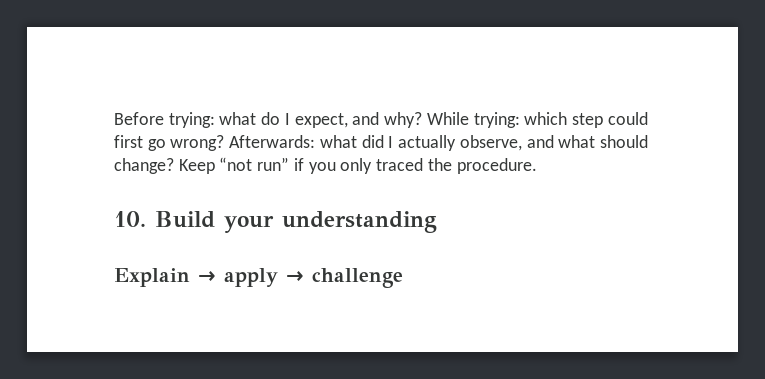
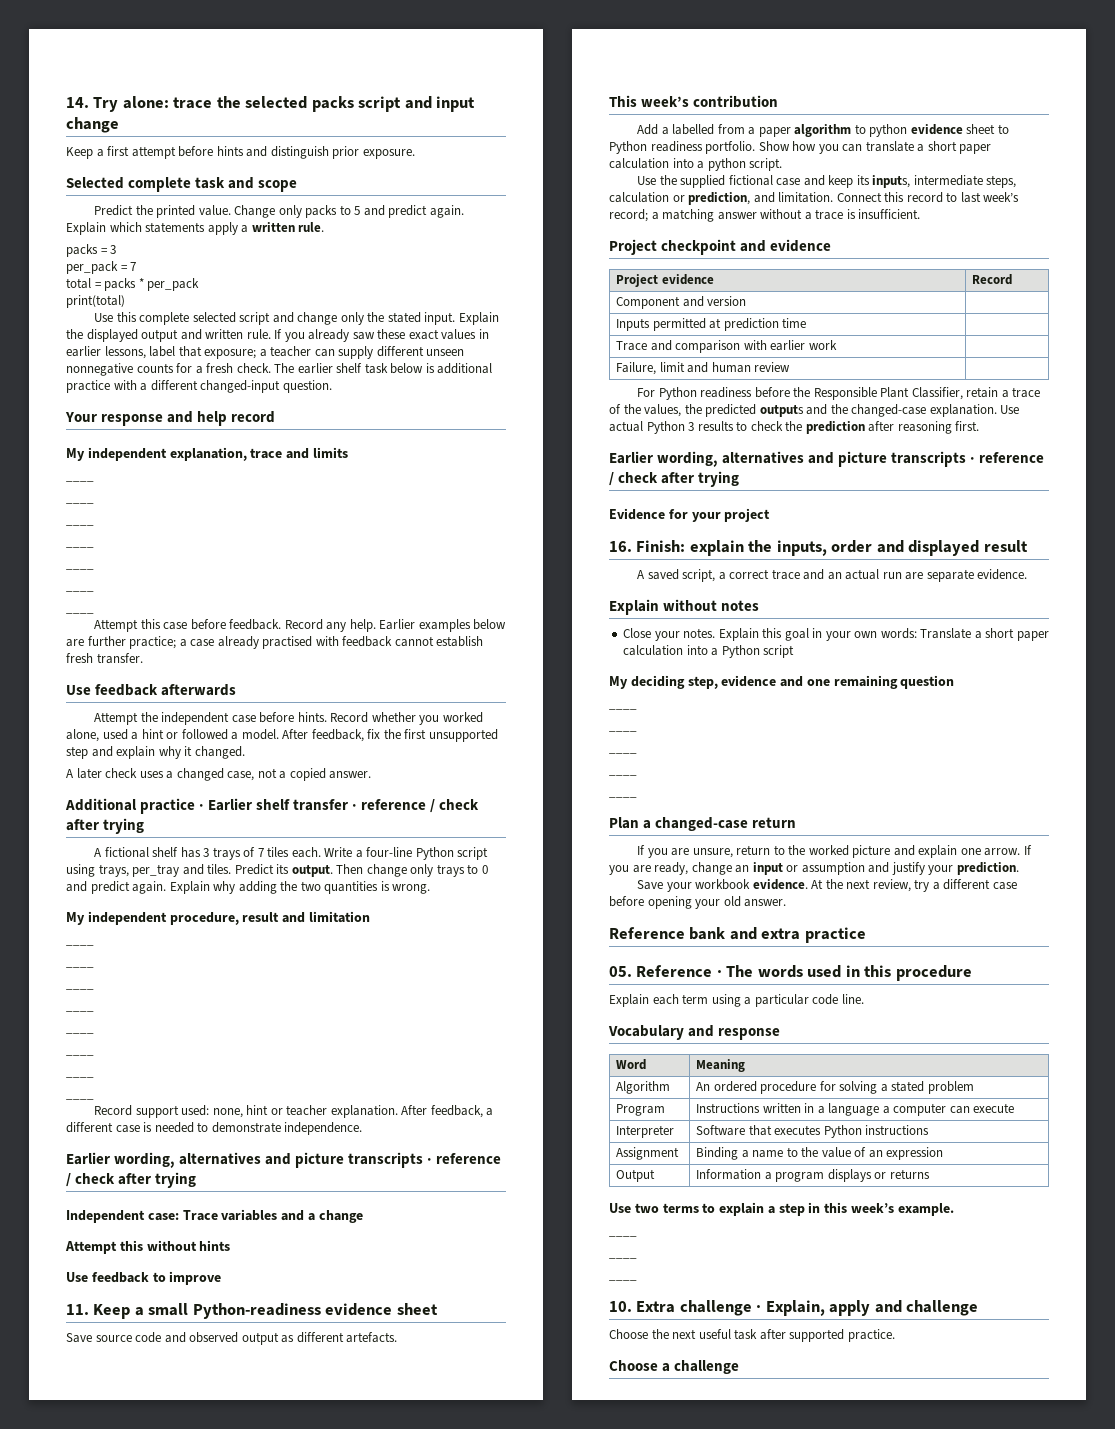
- Before trying: what do I expect, and why? While trying: which step could first go wrong? Afterwards: what did I actually observe, and what should change? Keep “not run” if you only traced the procedure.
- 10. Build your understanding
- Explain → apply → challenge
+ 14. Try alone: trace the selected packs script and input change
+ Keep a first attempt before hints and distinguish prior exposure.
+ Selected complete task and scope
+ Predict the printed value. Change only packs to 5 and predict again. Explain which statements apply a written rule.
+ packs = 3
+ per_pack = 7
+ total = packs * per_pack
+ print(total)
+ Use this complete selected script and change only the stated input. Explain the displayed output and written rule. If you already saw these exact values in earlier lessons, label that exposure; a teacher can supply different unseen nonnegative counts for a fresh check. The earlier shelf task below is additional practice with a different changed-input question.
+ Your response and help record
+ My independent explanation, trace and limits
+ ____
+ ____
+ ____
+ ____
+ ____
+ ____
+ ____
+ Attempt this case before feedback. Record any help. Earlier examples below are further practice; a case already practised with feedback cannot establish fresh transfer.
+ Use feedback afterwards
+ Attempt the independent case before hints. Record whether you worked alone, used a hint or followed a model. After feedback, fix the first unsupported step and explain why it changed.
+ A later check uses a changed case, not a copied answer.
+ Additional practice · Earlier shelf transfer · reference / check after trying
+ A fictional shelf has 3 trays of 7 tiles each. Write a four-line Python script using trays, per_tray and tiles. Predict its output. Then change only trays to 0 and predict again. Explain why adding the two quantities is wrong.
+ My independent procedure, result and limitation
+ ____
+ ____
+ ____
+ ____
+ ____
+ ____
+ ____
+ ____
+ Record support used: none, hint or teacher explanation. After feedback, a different case is needed to demonstrate independence.
+ Earlier wording, alternatives and picture transcripts · reference / check after trying
+ Independent case: Trace variables and a change
+ Attempt this without hints
+ Use feedback to improve
+ 11. Keep a small Python-readiness evidence sheet
+ Save source code and observed output as different artefacts.
+ This week’s contribution
+ Add a labelled from a paper algorithm to python evidence sheet to Python readiness portfolio. Show how you can translate a short paper calculation into a python script.
+ Use the supplied fictional case and keep its inputs, intermediate steps, calculation or prediction, and limitation. Connect this record to last week’s record; a matching answer without a trace is insufficient.
+ Project checkpoint and evidence
+ Project evidence | Record
+ Component and version |
+ Inputs permitted at prediction time |
+ Trace and comparison with earlier work |
+ Failure, limit and human review |
+ For Python readiness before the Responsible Plant Classifier, retain a trace of the values, the predicted outputs and the changed-case explanation. Use actual Python 3 results to check the prediction after reasoning first.
+ Earlier wording, alternatives and picture transcripts · reference / check after trying
+ Evidence for your project
+ 16. Finish: explain the inputs, order and displayed result
+ A saved script, a correct trace and an actual run are separate evidence.
+ Explain without notes
+ Close your notes. Explain this goal in your own words: Translate a short paper calculation into a Python script
+ My deciding step, evidence and one remaining question
+ ____
+ ____
+ ____
+ ____
+ ____
+ Plan a changed-case return
+ If you are unsure, return to the worked picture and explain one arrow. If you are ready, change an input or assumption and justify your prediction.
+ Save your workbook evidence. At the next review, try a different case before opening your old answer.
+ Reference bank and extra practice
+ 05. Reference · The words used in this procedure
+ Explain each term using a particular code line.
+ Vocabulary and response
+ Word | Meaning
+ Algorithm | An ordered procedure for solving a stated problem
+ Program | Instructions written in a language a computer can execute
+ Interpreter | Software that executes Python instructions
+ Assignment | Binding a name to the value of an expression
+ Output | Information a program displays or returns
+ Use two terms to explain a step in this week’s example.
+ ____
+ ____
+ ____
+ 10. Extra challenge · Explain, apply and challenge
+ Choose the next useful task after supported practice.
+ Choose a challenge

